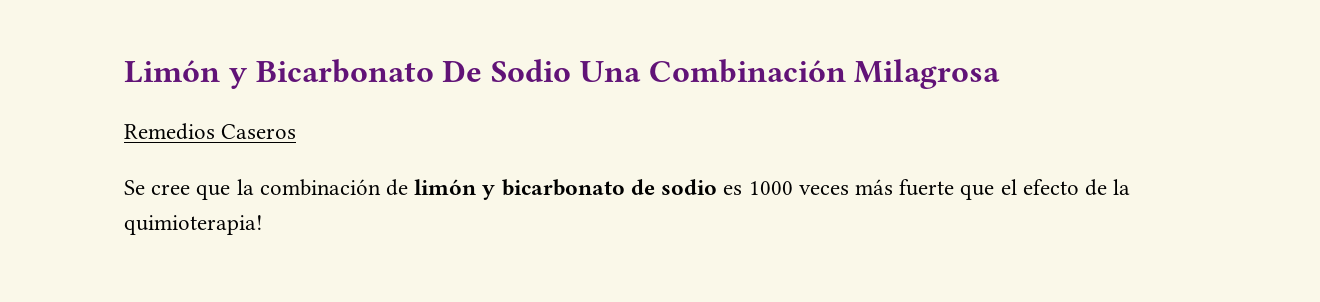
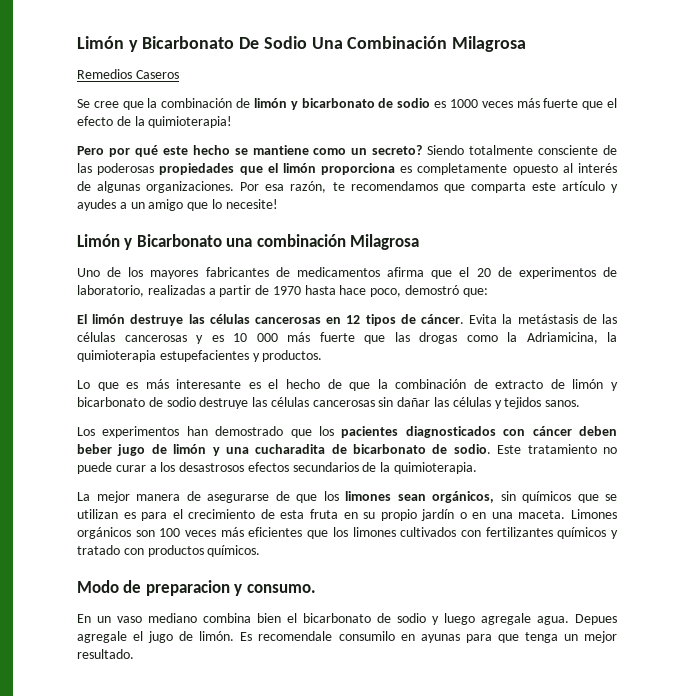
+ Pero por qué este hecho se mantiene como un secreto? Siendo totalmente consciente de las poderosas propiedades que el limón proporciona es completamente opuesto al interés de algunas organizaciones. Por esa razón, te recomendamos que comparta este artículo y ayudes a un amigo que lo necesite!
+ Limón y Bicarbonato una combinación Milagrosa
+ Uno de los mayores fabricantes de medicamentos afirma que el 20 de experimentos de laboratorio, realizadas a partir de 1970 hasta hace poco, demostró que:
+ El limón destruye las células cancerosas en 12 tipos de cáncer. Evita la metástasis de las células cancerosas y es 10 000 más fuerte que las drogas como la Adriamicina, la quimioterapia estupefacientes y productos.
+ Lo que es más interesante es el hecho de que la combinación de extracto de limón y bicarbonato de sodio destruye las células cancerosas sin dañar las células y tejidos sanos.
+ Los experimentos han demostrado que los pacientes diagnosticados con cáncer deben beber jugo de limón y una cucharadita de bicarbonato de sodio. Este tratamiento no puede curar a los desastrosos efectos secundarios de la quimioterapia.
+ La mejor manera de asegurarse de que los limones sean orgánicos, sin químicos que se utilizan es para el crecimiento de esta fruta en su propio jardín o en una maceta. Limones orgánicos son 100 veces más eficientes que los limones cultivados con fertilizantes químicos y tratado con productos químicos.
+ Modo de preparacion y consumo.
+ En un vaso mediano combina bien el bicarbonato de sodio y luego agregale agua. Depues agregale el jugo de limón. Es recomendale consumilo en ayunas para que tenga un mejor resultado.

